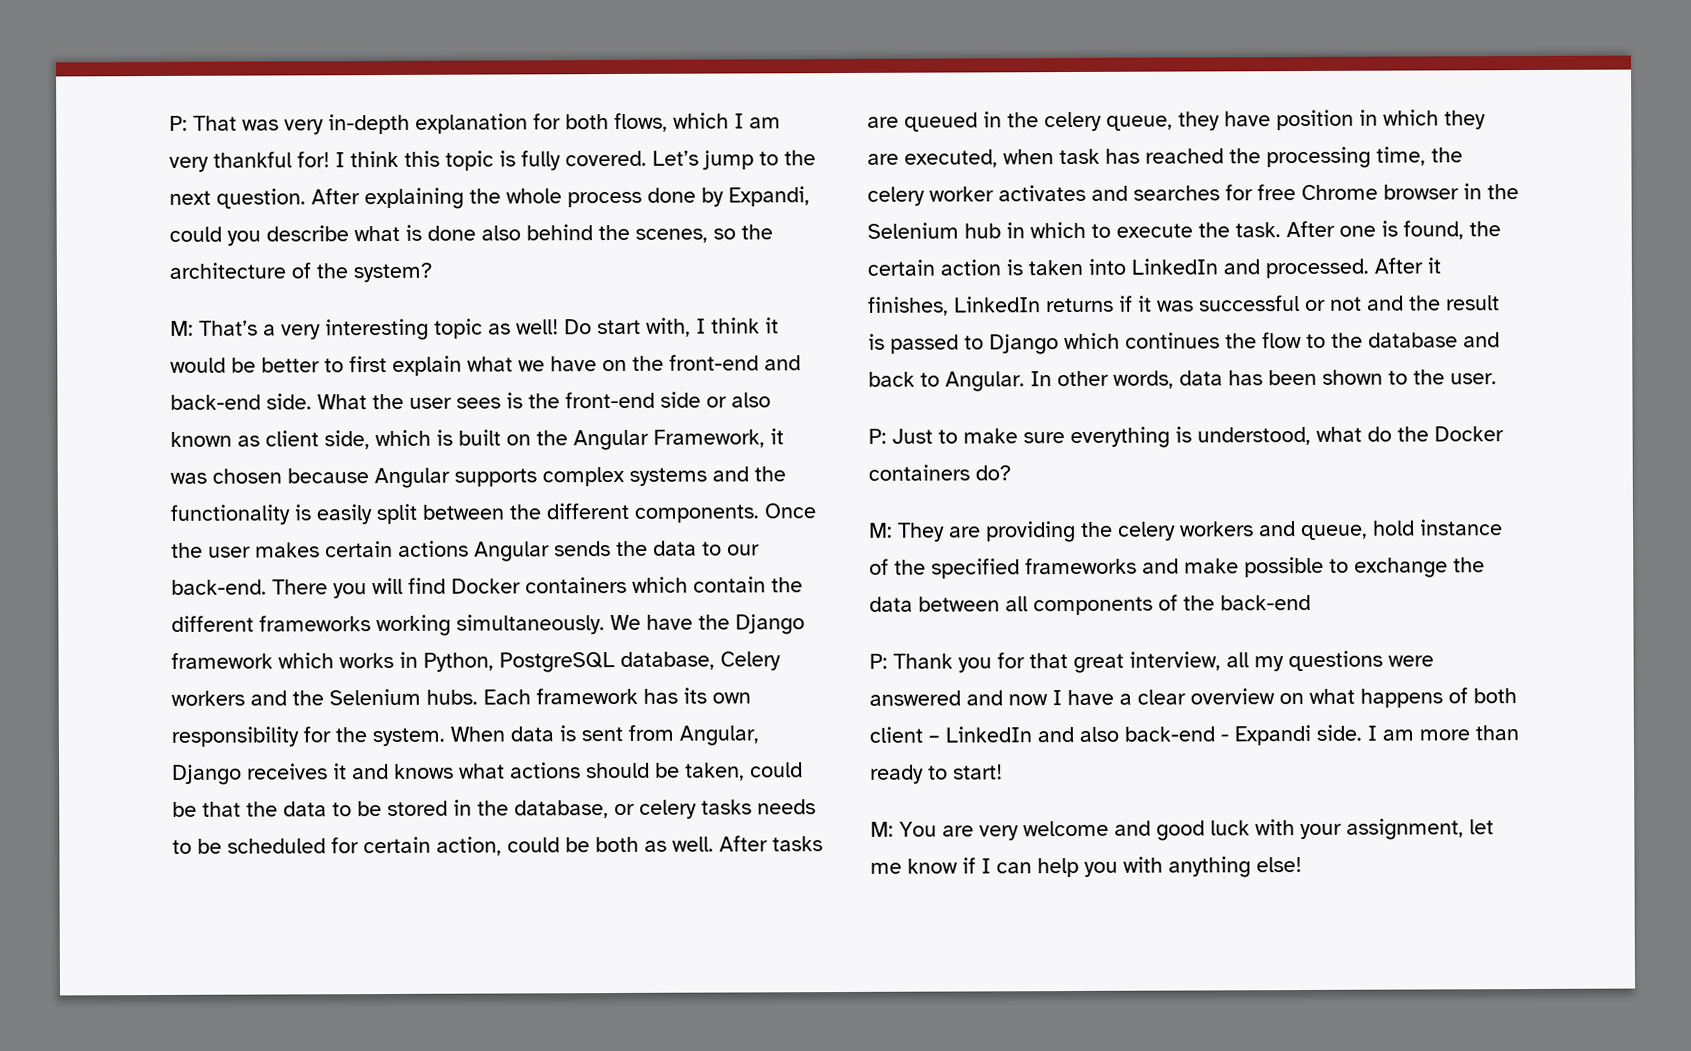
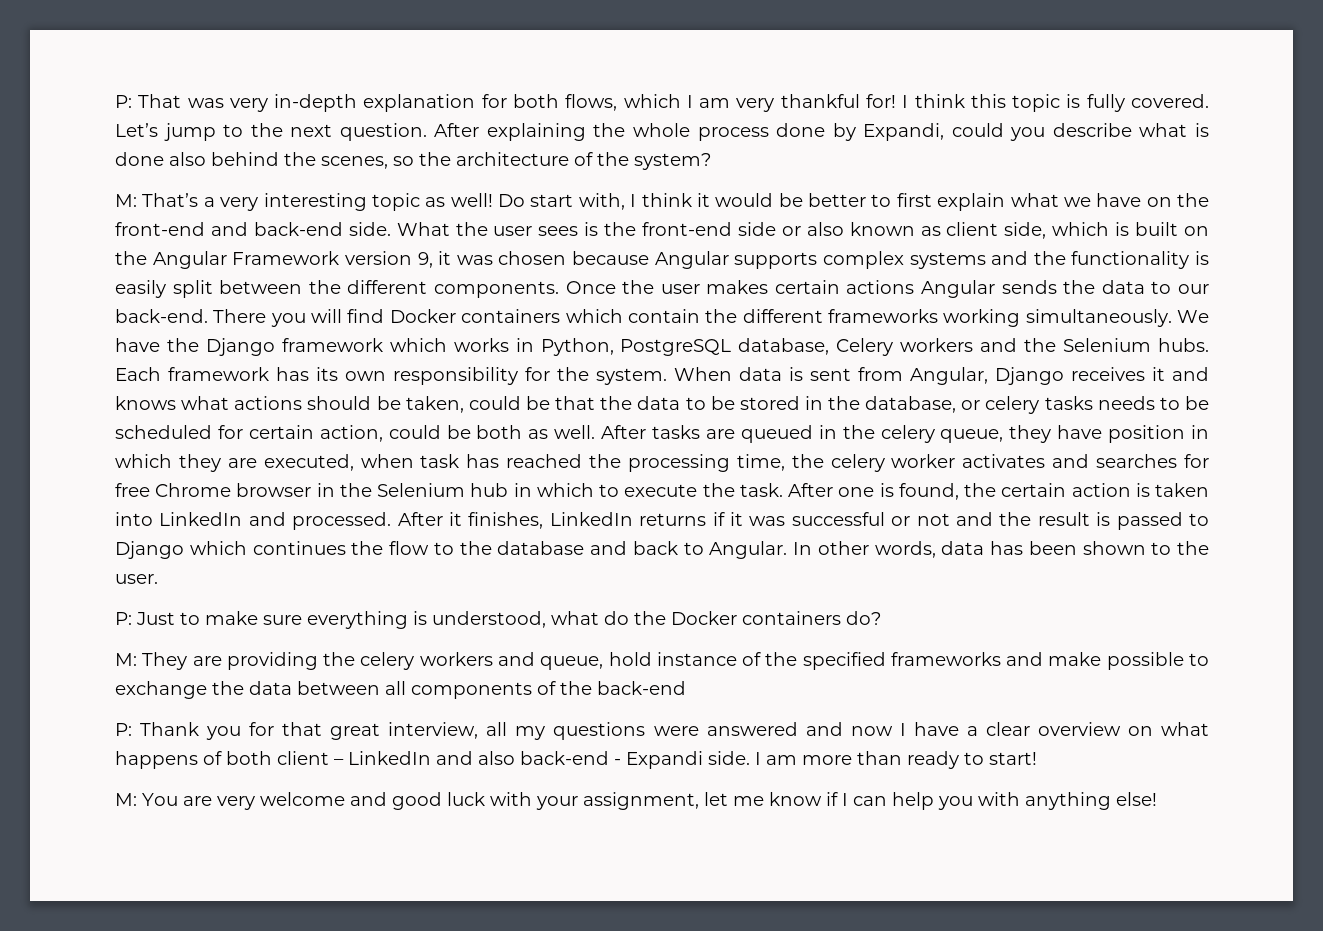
- What the user sees is the front-end side or also known as client side, which is built on the Angular Framework, it was chosen because Angular supports complex systems and the functionality is easily split between the different components.
+ What the user sees is the front-end side or also known as client side, which is built on the Angular Framework version 9, it was chosen because Angular supports complex systems and the functionality is easily split between the different components.

